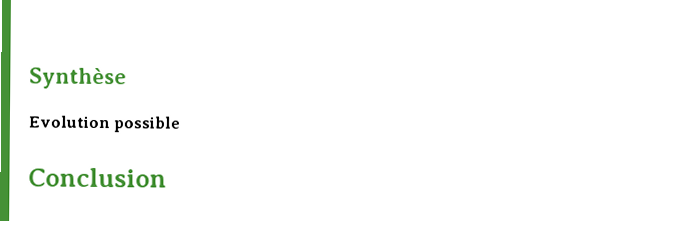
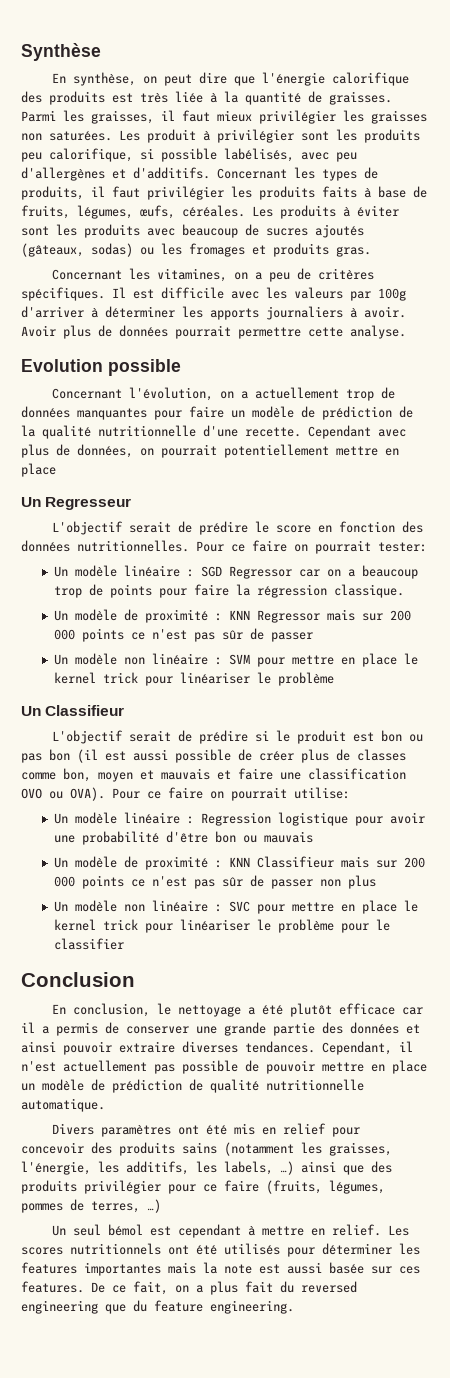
+ En synthèse, on peut dire que l'énergie calorifique des produits est très liée à la quantité de graisses. Parmi les graisses, il faut mieux privilégier les graisses non saturées. Les produit à privilégier sont les produits peu calorifique, si possible labélisés, avec peu d'allergènes et d'additifs. Concernant les types de produits, il faut privilégier les produits faits à base de fruits, légumes, œufs, céréales. Les produits à éviter sont les produits avec beaucoup de sucres ajoutés (gâteaux, sodas) ou les fromages et produits gras.
+ Concernant les vitamines, on a peu de critères spécifiques. Il est difficile avec les valeurs par 100g d'arriver à déterminer les apports journaliers à avoir. Avoir plus de données pourrait permettre cette analyse.
  Evolution possible
+ Concernant l'évolution, on a actuellement trop de données manquantes pour faire un modèle de prédiction de la qualité nutritionnelle d'une recette. Cependant avec plus de données, on pourrait potentiellement mettre en place
+ Un Regresseur
+ L'objectif serait de prédire le score en fonction des données nutritionnelles. Pour ce faire on pourrait tester:
+ Un modèle linéaire : SGD Regressor car on a beaucoup trop de points pour faire la régression classique.
+ Un modèle de proximité : KNN Regressor mais sur 200 000 points ce n'est pas sûr de passer
+ Un modèle non linéaire : SVM pour mettre en place le kernel trick pour linéariser le problème
+ Un Classifieur
+ L'objectif serait de prédire si le produit est bon ou pas bon (il est aussi possible de créer plus de classes comme bon, moyen et mauvais et faire une classification OVO ou OVA). Pour ce faire on pourrait utilise:
+ Un modèle linéaire : Regression logistique pour avoir une probabilité d'être bon ou mauvais
+ Un modèle de proximité : KNN Classifieur mais sur 200 000 points ce n'est pas sûr de passer non plus
+ Un modèle non linéaire : SVC pour mettre en place le kernel trick pour linéariser le problème pour le classifier
  Conclusion
+ En conclusion, le nettoyage a été plutôt efficace car il a permis de conserver une grande partie des données et ainsi pouvoir extraire diverses tendances. Cependant, il n'est actuellement pas possible de pouvoir mettre en place un modèle de prédiction de qualité nutritionnelle automatique.
+ Divers paramètres ont été mis en relief pour concevoir des produits sains (notamment les graisses, l'énergie, les additifs, les labels, …) ainsi que des produits privilégier pour ce faire (fruits, légumes, pommes de terres, …)
+ Un seul bémol est cependant à mettre en relief. Les scores nutritionnels ont été utilisés pour déterminer les features importantes mais la note est aussi basée sur ces features. De ce fait, on a plus fait du reversed engineering que du feature engineering.

